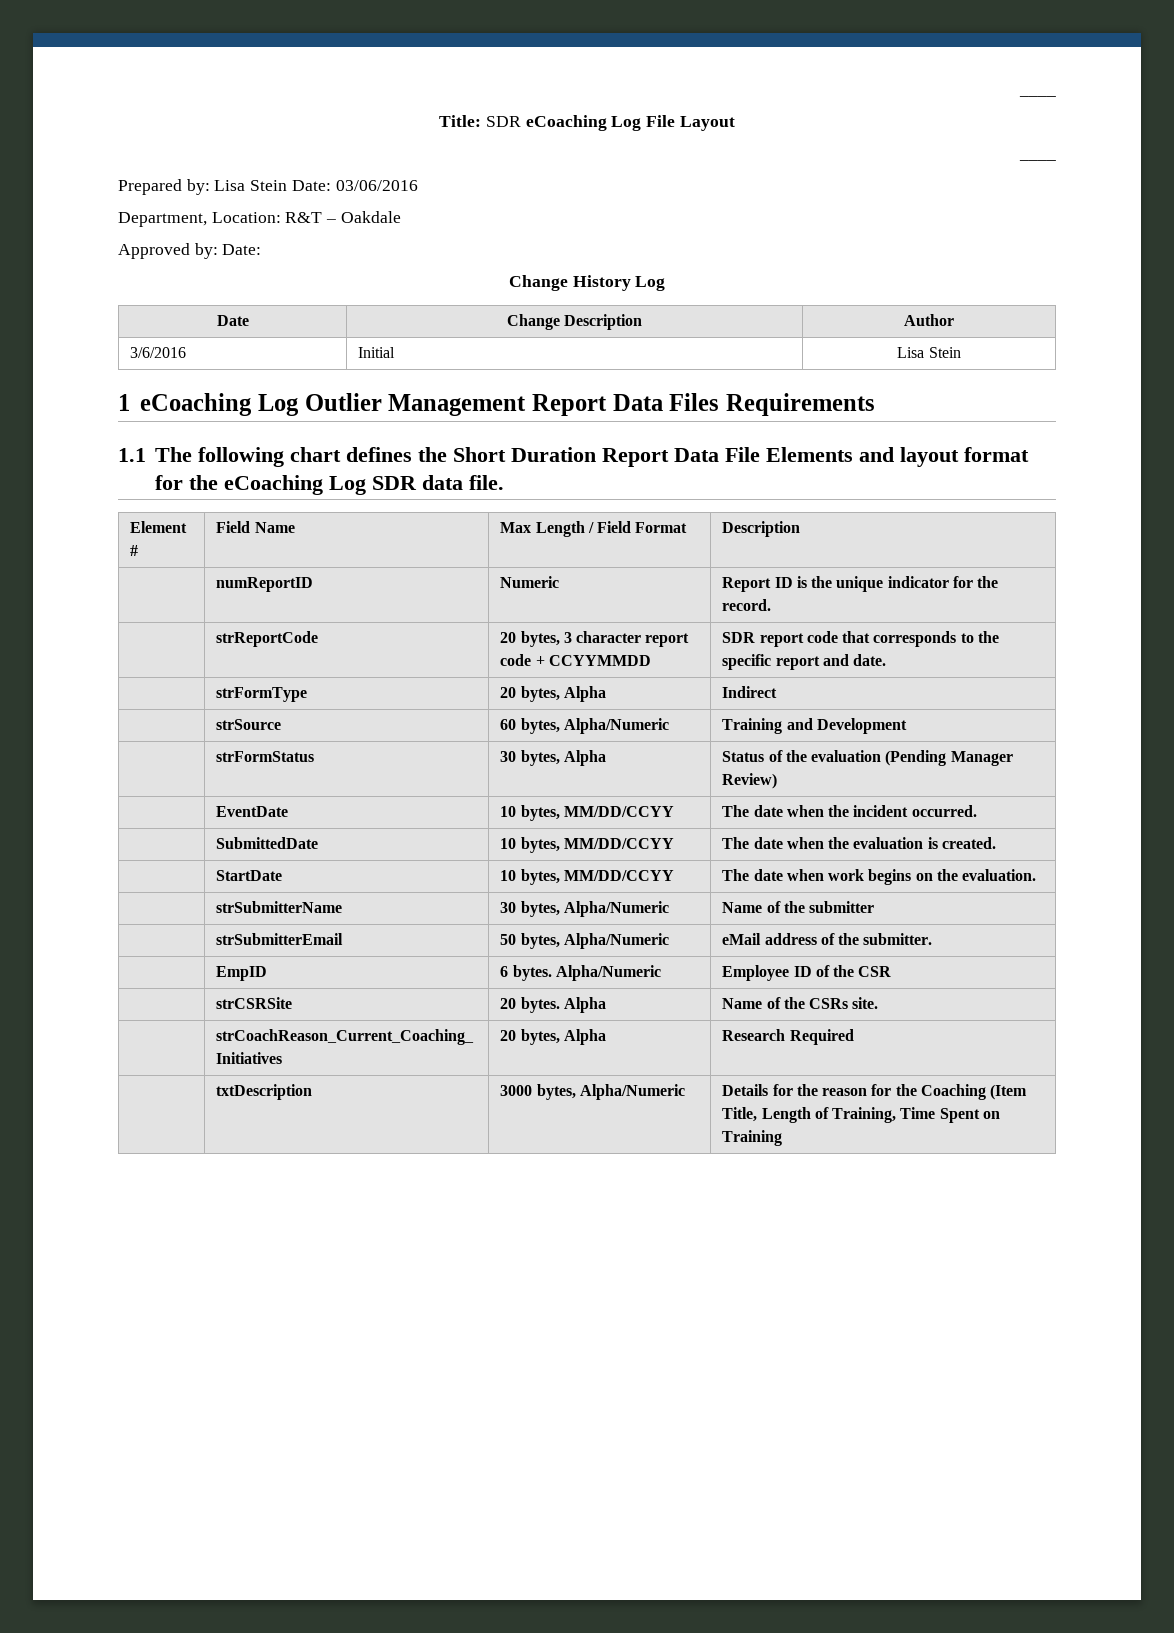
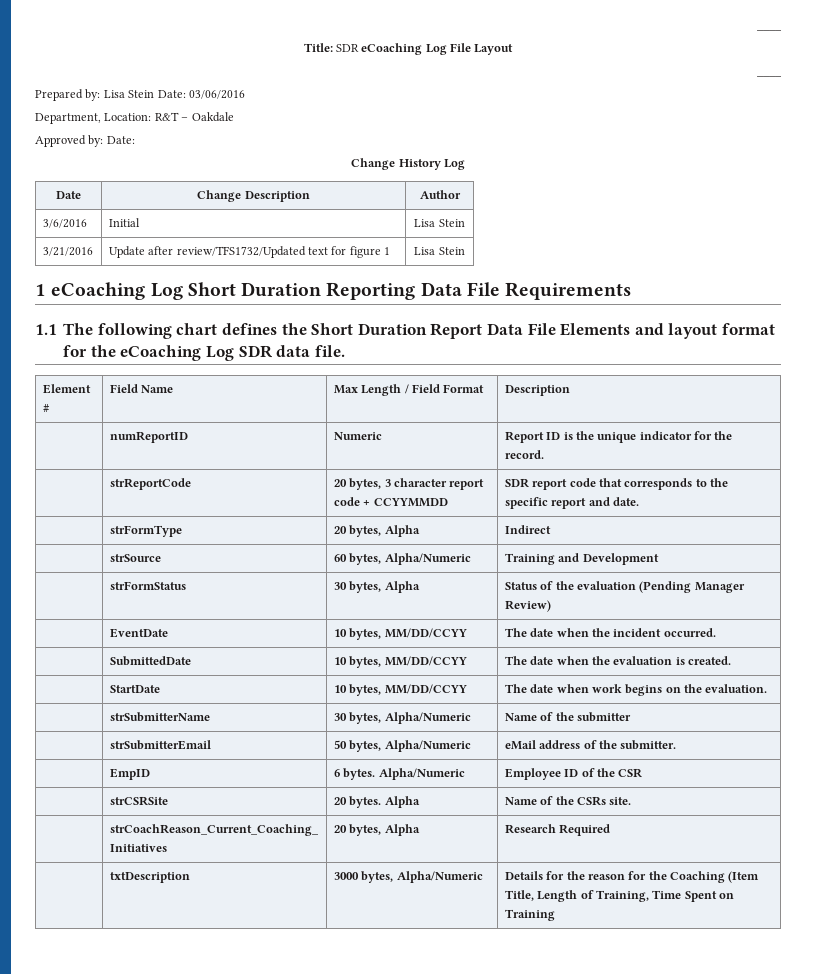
- 1 eCoaching Log Outlier Management Report Data Files Requirements
+ 3/21/2016 | Update after review/TFS1732/Updated text for figure 1 | Lisa Stein
+ 1 eCoaching Log Short Duration Reporting Data File Requirements

